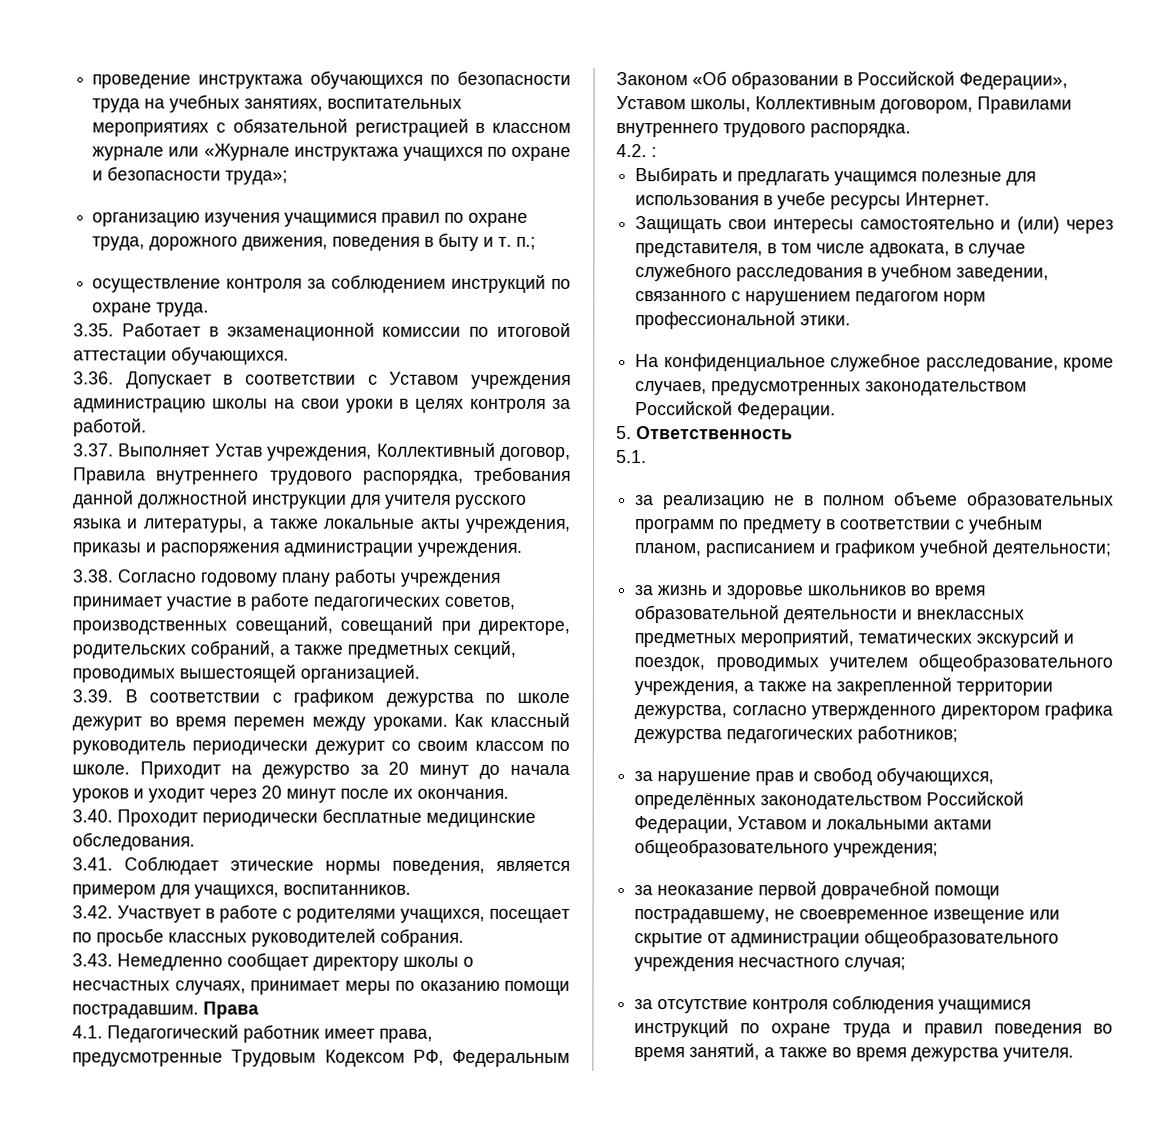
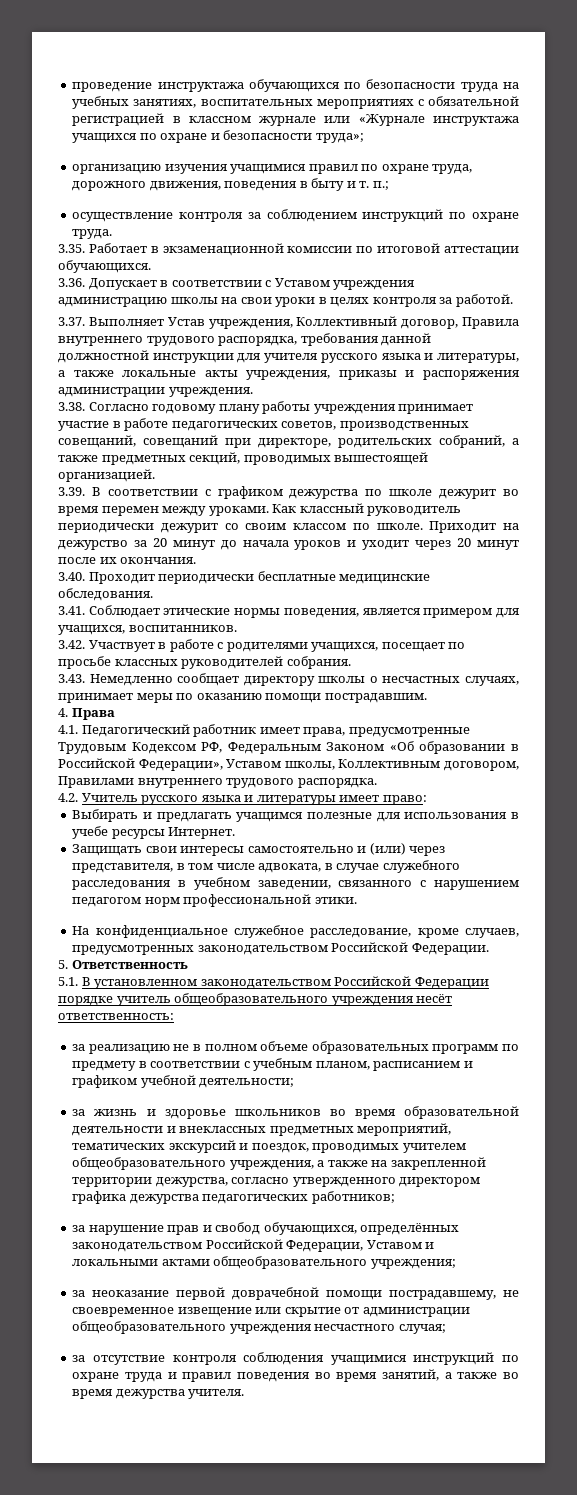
- 3.43. Немедленно сообщает директору школы о несчастных случаях, принимает меры по оказанию помощи пострадавшим. Права
+ 3.43. Немедленно сообщает директору школы о несчастных случаях, принимает меры по оказанию помощи пострадавшим.
+ 4. Права
- 4.2. :
+ 4.2. Учитель русского языка и литературы имеет право:
- 5.1.
+ 5.1. В установленном законодательством Российской Федерации порядке учитель общеобразовательного учреждения несёт ответственность:

